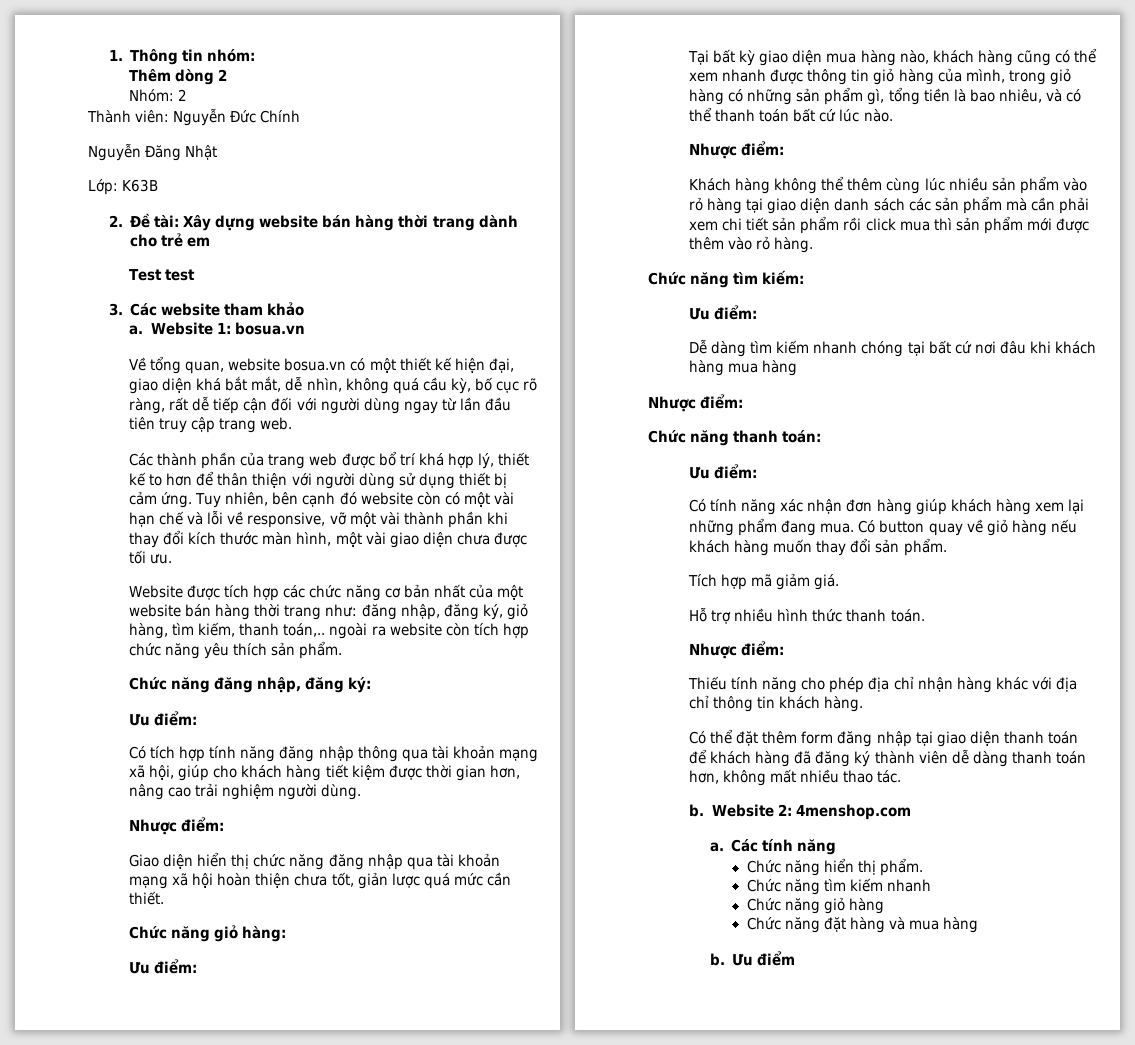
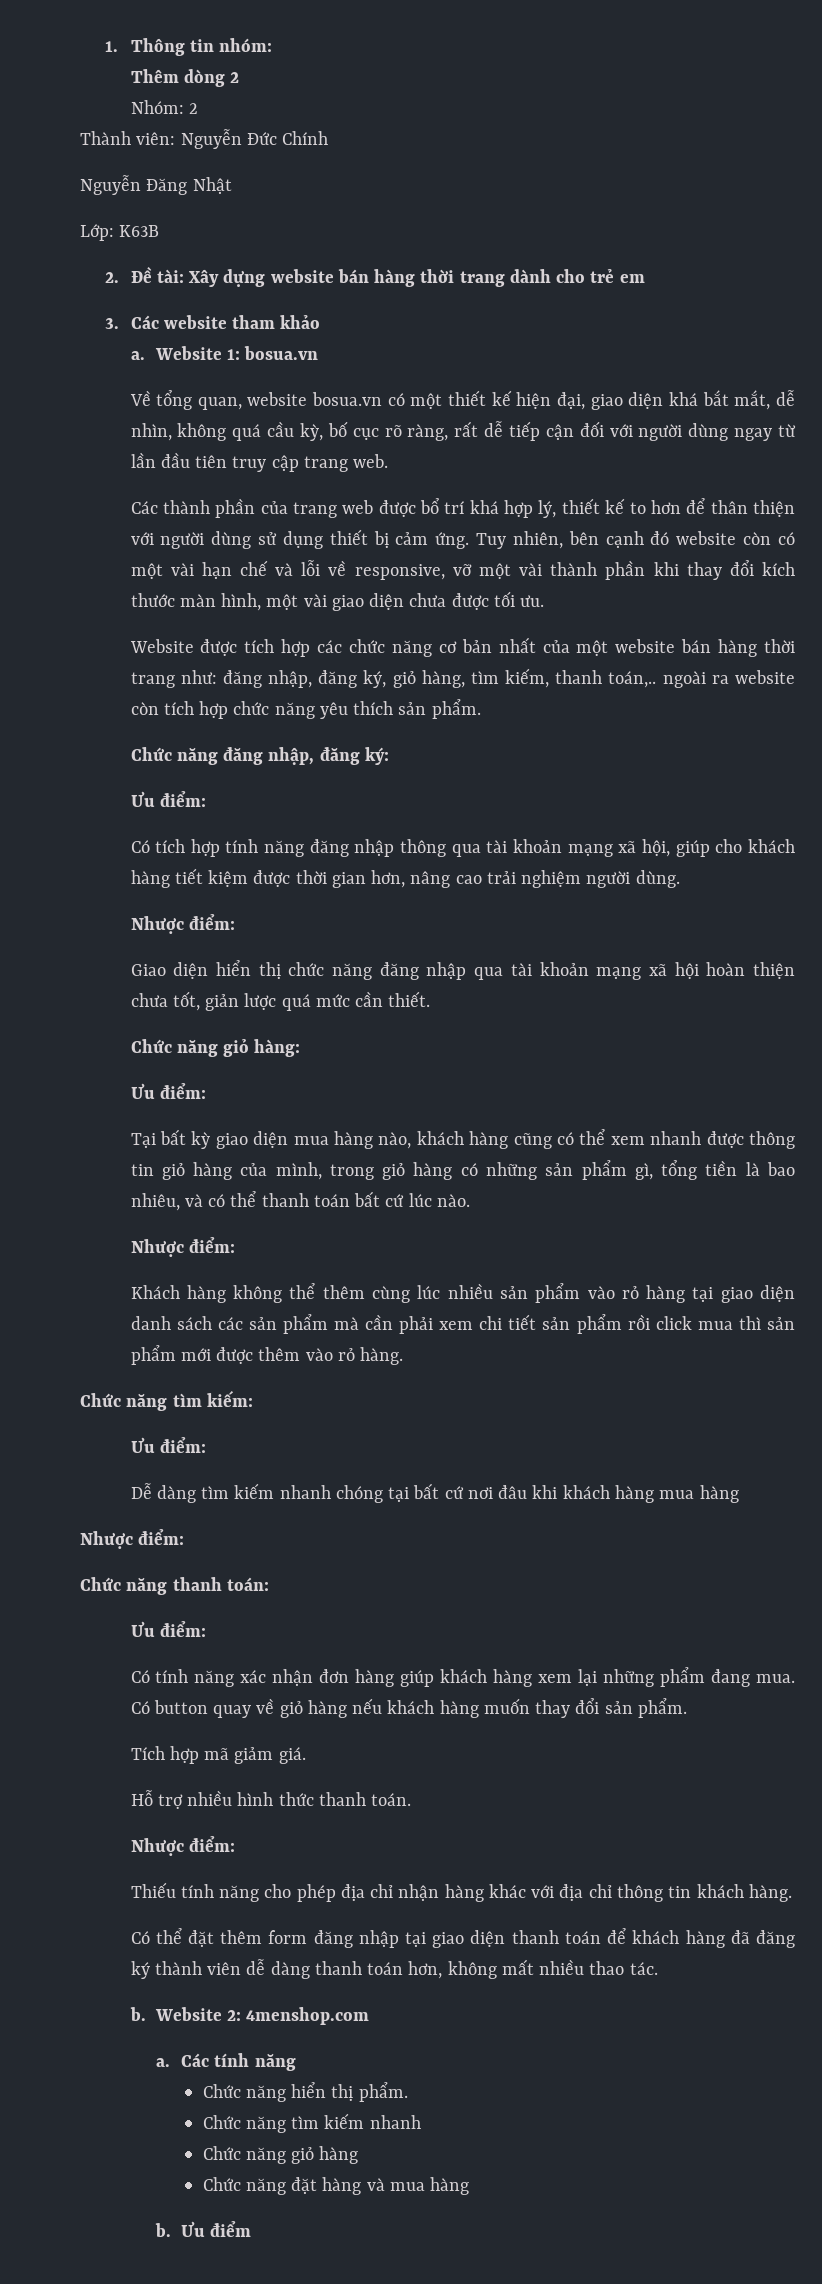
- Test test

